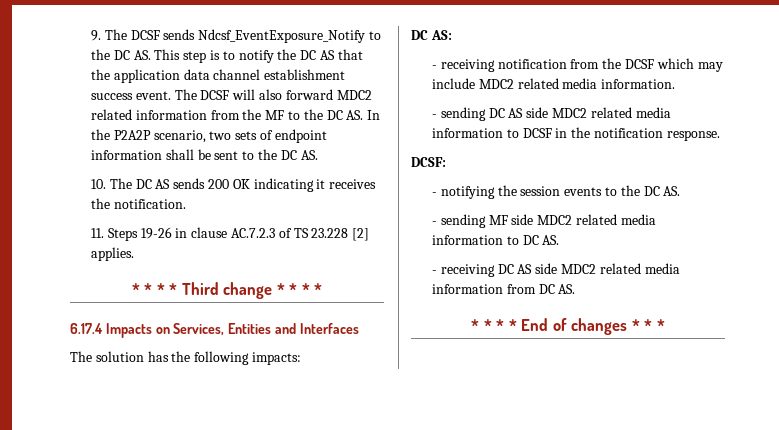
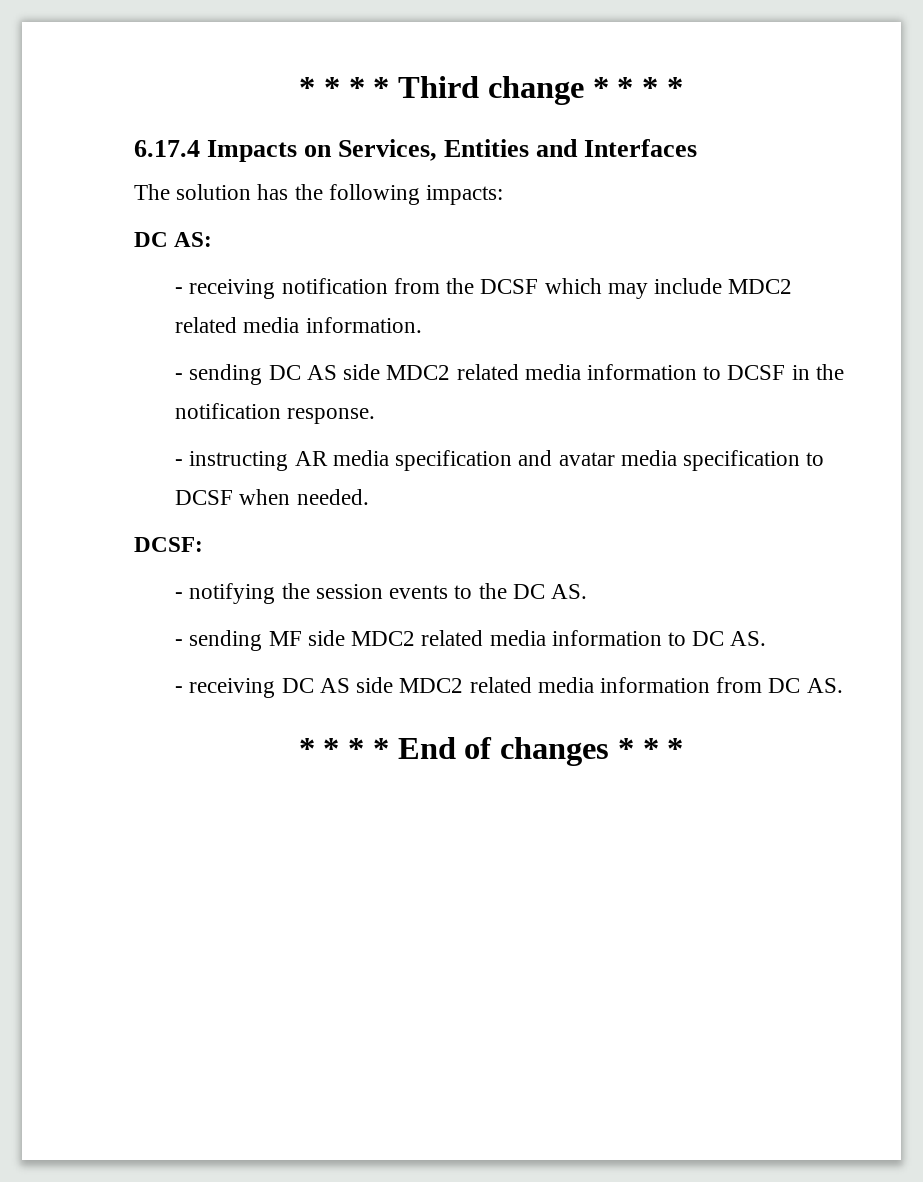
- 9. The DCSF sends Ndcsf_EventExposure_Notify to the DC AS. This step is to notify the DC AS that the application data channel establishment success event. The DCSF will also forward MDC2 related information from the MF to the DC AS. In the P2A2P scenario, two sets of endpoint information shall be sent to the DC AS.
- 10. The DC AS sends 200 OK indicating it receives the notification.
- 11. Steps 19-26 in clause AC.7.2.3 of TS 23.228 [2] applies.
+ - instructing AR media specification and avatar media specification to DCSF when needed.

